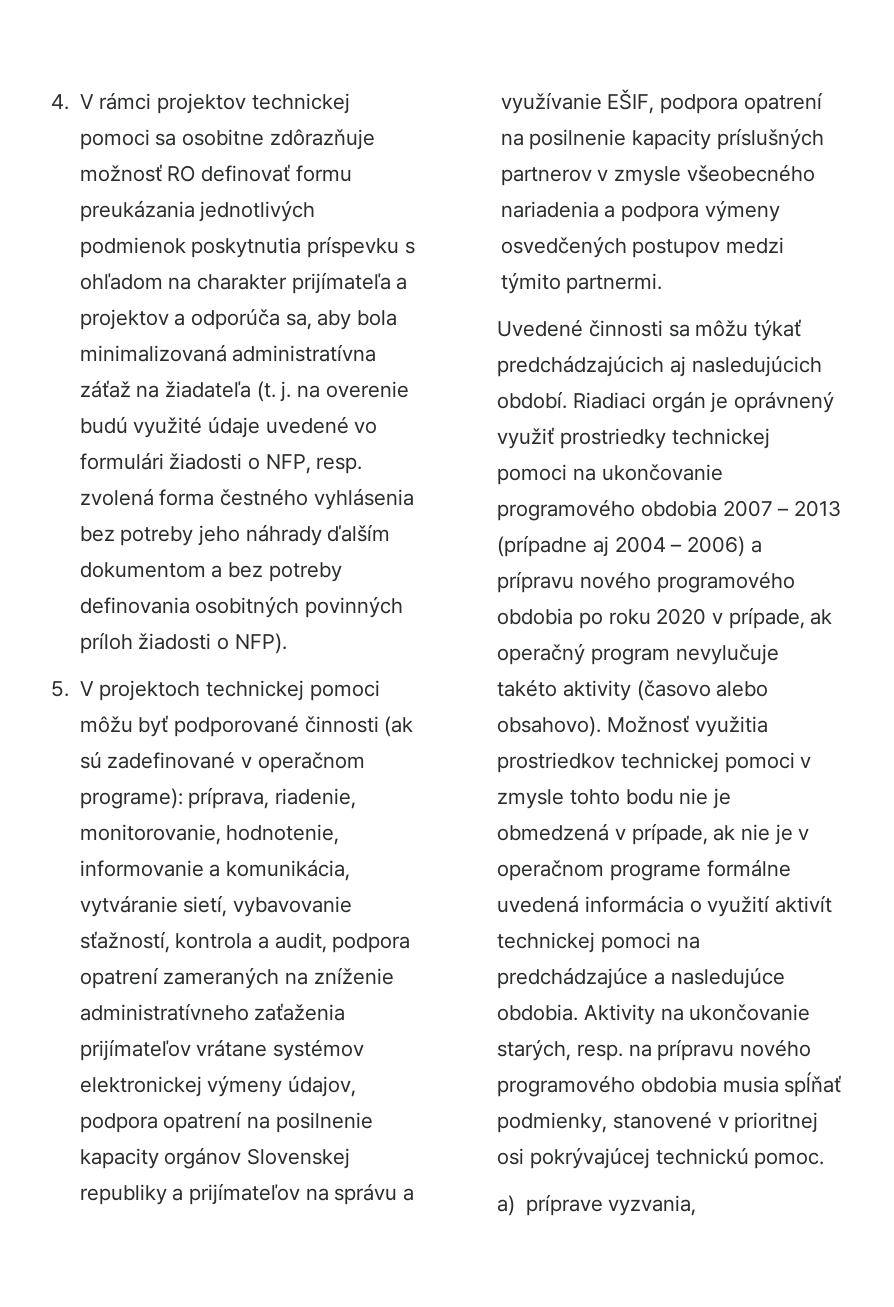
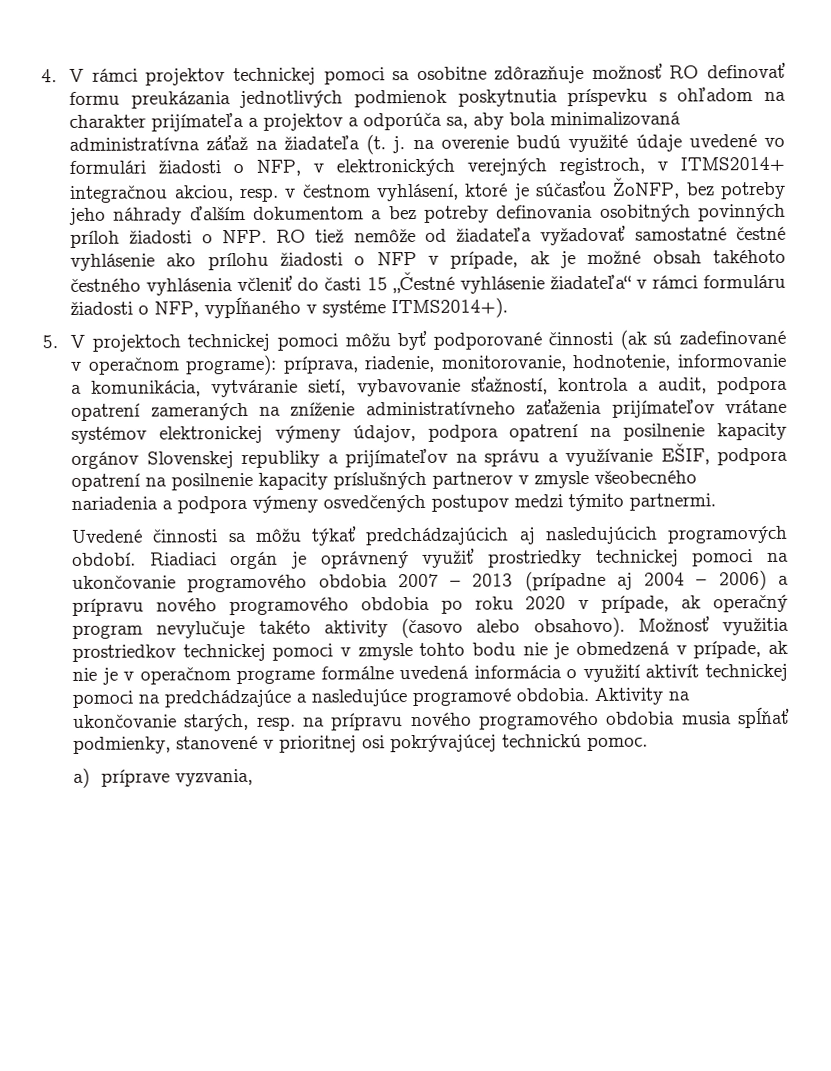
- 4. V rámci projektov technickej pomoci sa osobitne zdôrazňuje možnosť RO definovať formu preukázania jednotlivých podmienok poskytnutia príspevku s ohľadom na charakter prijímateľa a projektov a odporúča sa, aby bola minimalizovaná administratívna záťaž na žiadateľa (t. j. na overenie budú využité údaje uvedené vo formulári žiadosti o NFP, resp. zvolená forma čestného vyhlásenia bez potreby jeho náhrady ďalším dokumentom a bez potreby definovania osobitných povinných príloh žiadosti o NFP).
+ 4. V rámci projektov technickej pomoci sa osobitne zdôrazňuje možnosť RO definovať formu preukázania jednotlivých podmienok poskytnutia príspevku s ohľadom na charakter prijímateľa a projektov a odporúča sa, aby bola minimalizovaná administratívna záťaž na žiadateľa (t. j. na overenie budú využité údaje uvedené vo formulári žiadosti o NFP, v elektronických verejných registroch, v ITMS2014+ integračnou akciou, resp. v čestnom vyhlásení, ktoré je súčasťou ŽoNFP, bez potreby jeho náhrady ďalším dokumentom a bez potreby definovania osobitných povinných príloh žiadosti o NFP. RO tiež nemôže od žiadateľa vyžadovať samostatné čestné vyhlásenie ako prílohu žiadosti o NFP v prípade, ak je možné obsah takéhoto čestného vyhlásenia včleniť do časti 15 „Čestné vyhlásenie žiadateľa“ v rámci formuláru žiadosti o NFP, vypĺňaného v systéme ITMS2014+).
- Uvedené činnosti sa môžu týkať predchádzajúcich aj nasledujúcich období.
+ Uvedené činnosti sa môžu týkať predchádzajúcich aj nasledujúcich programových období.
- Možnosť využitia prostriedkov technickej pomoci v zmysle tohto bodu nie je obmedzená v prípade, ak nie je v operačnom programe formálne uvedená informácia o využití aktivít technickej pomoci na predchádzajúce a nasledujúce obdobia.
+ Možnosť využitia prostriedkov technickej pomoci v zmysle tohto bodu nie je obmedzená v prípade, ak nie je v operačnom programe formálne uvedená informácia o využití aktivít technickej pomoci na predchádzajúce a nasledujúce programové obdobia.

